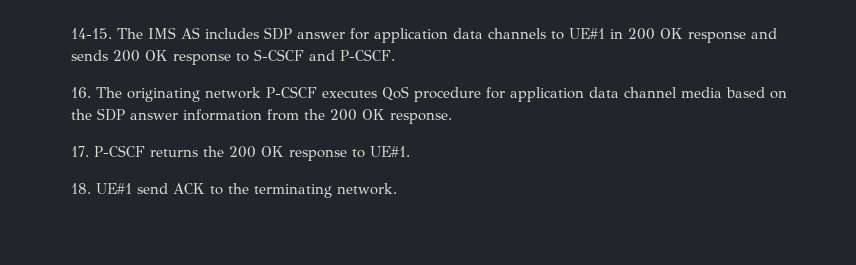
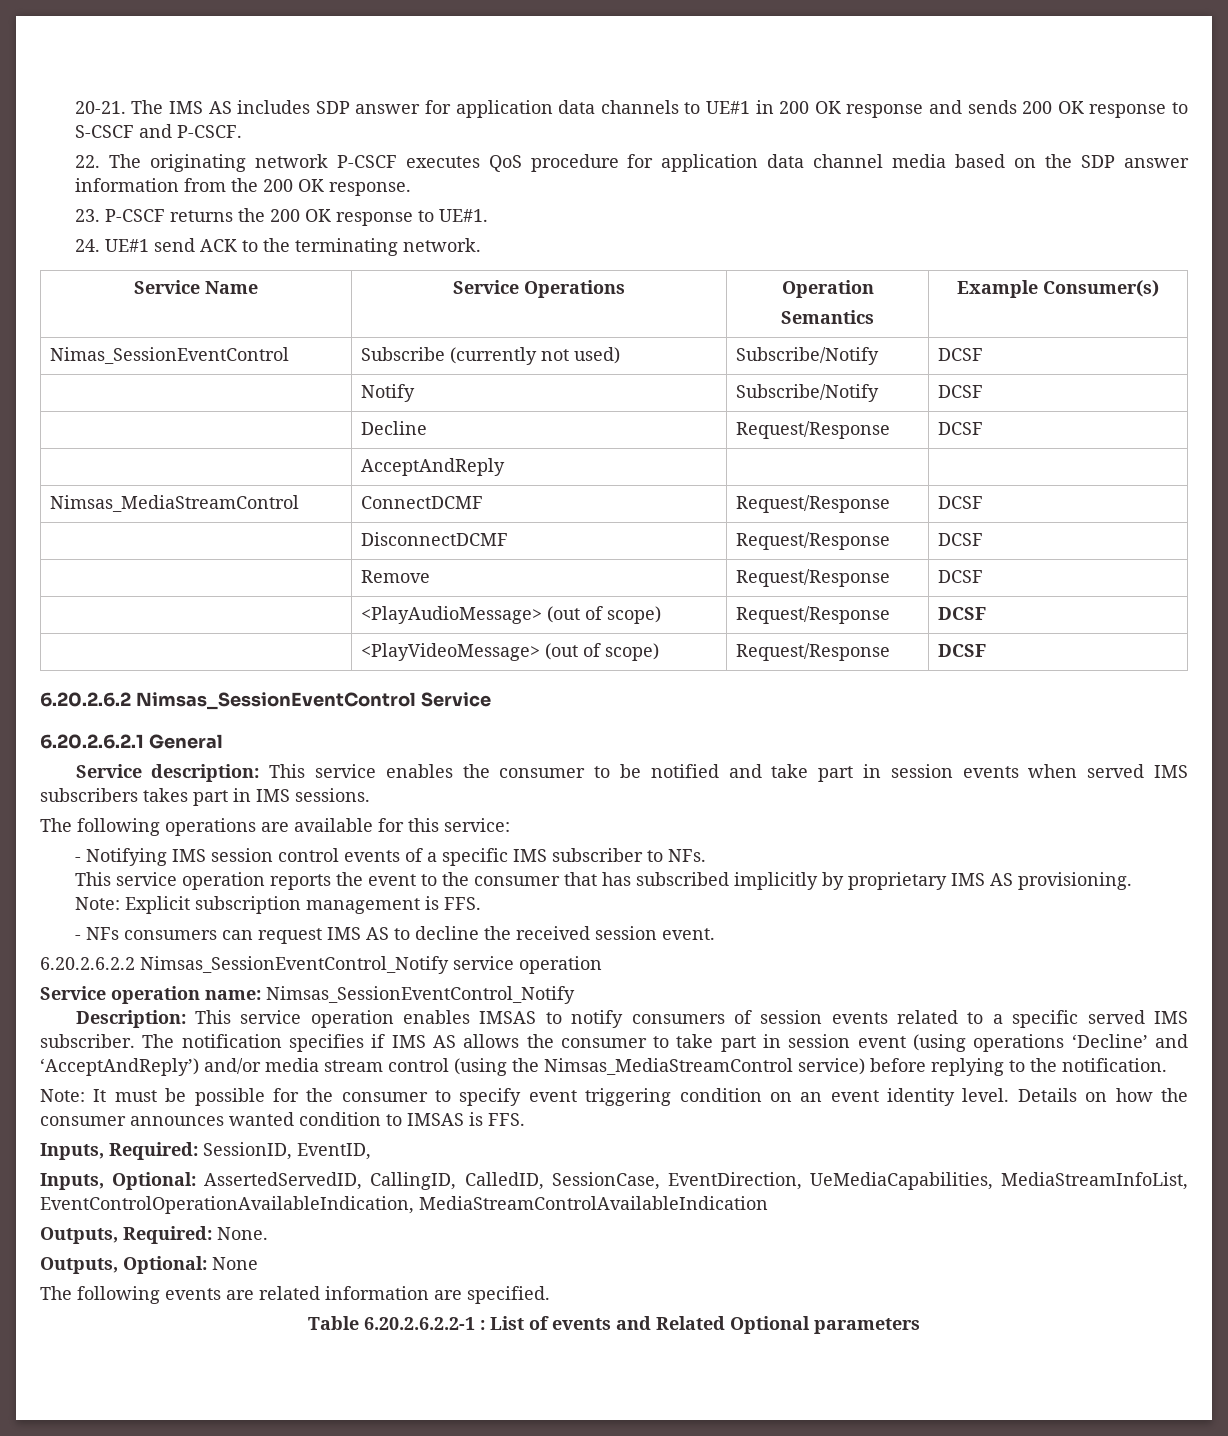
- 14-15.
+ 20-21.
- 16. The originating network P-CSCF executes QoS procedure for application data channel media based on the SDP answer information from the 200 OK response.
+ 22. The originating network P-CSCF executes QoS procedure for application data channel media based on the SDP answer information from the 200 OK response.
- 17. P-CSCF returns the 200 OK response to UE#1.
+ 23. P-CSCF returns the 200 OK response to UE#1.
- 18. UE#1 send ACK to the terminating network.
+ 24. UE#1 send ACK to the terminating network.
+ Service Name | Service Operations | Operation
+ Semantics | Example Consumer(s)
+ Nimas_SessionEventControl | Subscribe (currently not used) | Subscribe/Notify | DCSF
+ | Notify | Subscribe/Notify | DCSF
+ | Decline | Request/Response | DCSF
+ | AcceptAndReply | |
+ Nimsas_MediaStreamControl | ConnectDCMF | Request/Response | DCSF
+ | DisconnectDCMF | Request/Response | DCSF
+ | Remove | Request/Response | DCSF
+ | <PlayAudioMessage> (out of scope) | Request/Response | DCSF
+ | <PlayVideoMessage> (out of scope) | Request/Response | DCSF
+ 6.20.2.6.2 Nimsas_SessionEventControl Service
+ 6.20.2.6.2.1 General
+ Service description: This service enables the consumer to be notified and take part in session events when served IMS subscribers takes part in IMS sessions.
+ The following operations are available for this service:
+ - Notifying IMS session control events of a specific IMS subscriber to NFs.
+ This service operation reports the event to the consumer that has subscribed implicitly by proprietary IMS AS provisioning.
+ Note: Explicit subscription management is FFS.
+ - NFs consumers can request IMS AS to decline the received session event.
+ 6.20.2.6.2.2 Nimsas_SessionEventControl_Notify service operation
+ Service operation name: Nimsas_SessionEventControl_Notify
+ Description: This service operation enables IMSAS to notify consumers of session events related to a specific served IMS subscriber. The notification specifies if IMS AS allows the consumer to take part in session event (using operations ‘Decline’ and ‘AcceptAndReply’) and/or media stream control (using the Nimsas_MediaStreamControl service) before replying to the notification.
+ Note: It must be possible for the consumer to specify event triggering condition on an event identity level. Details on how the consumer announces wanted condition to IMSAS is FFS.
+ Inputs, Required: SessionID, EventID,
+ Inputs, Optional: AssertedServedID, CallingID, CalledID, SessionCase, EventDirection, UeMediaCapabilities, MediaStreamInfoList, EventControlOperationAvailableIndication, MediaStreamControlAvailableIndication
+ Outputs, Required: None.
+ Outputs, Optional: None
+ The following events are related information are specified.
+ Table 6.20.2.6.2.2-1 : List of events and Related Optional parameters

